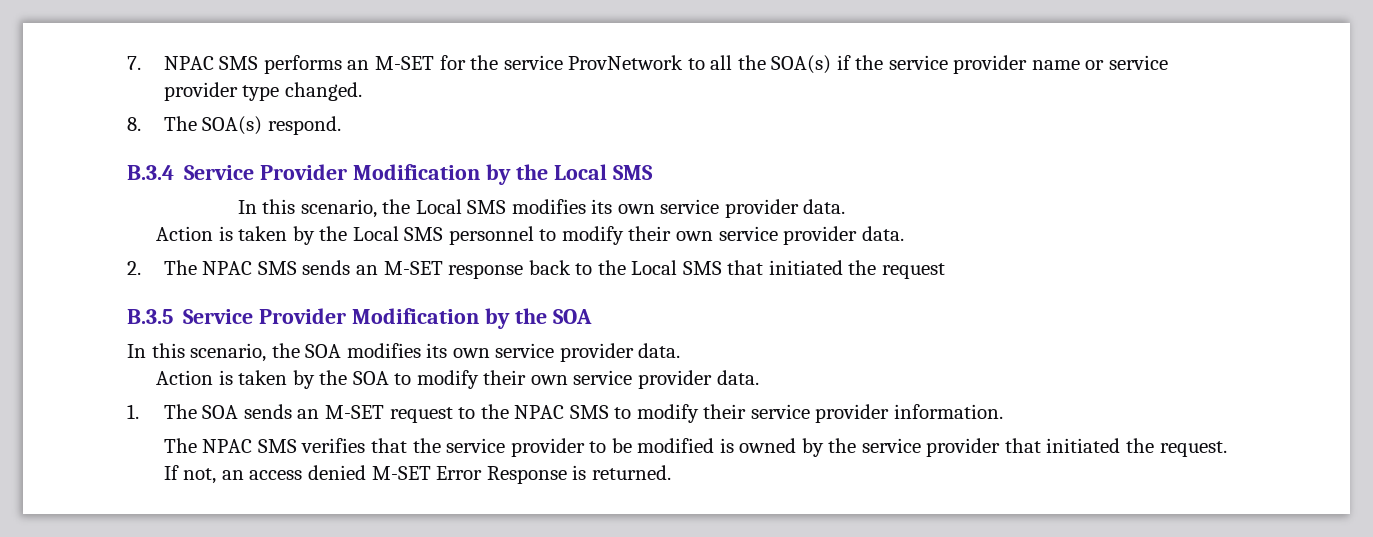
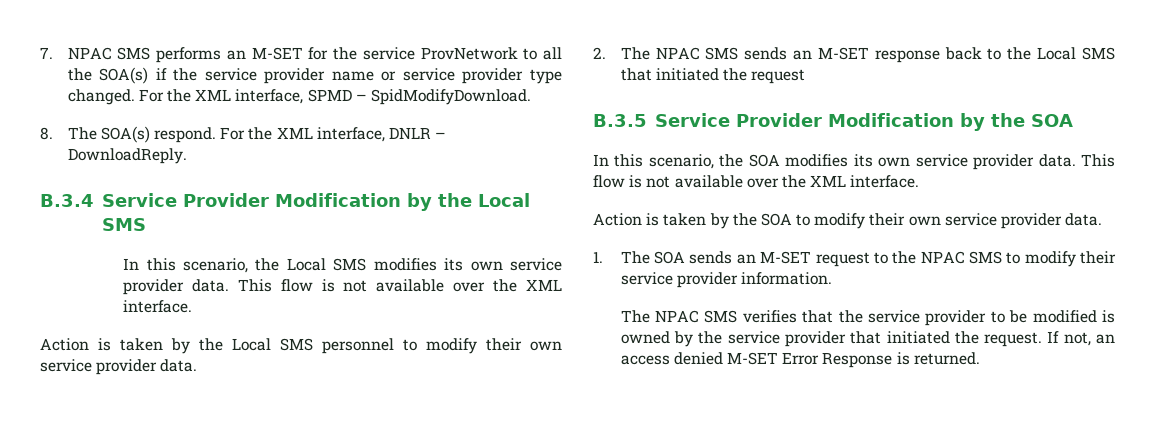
- 7. NPAC SMS performs an M-SET for the service ProvNetwork to all the SOA(s) if the service provider name or service provider type changed.
- 8. The SOA(s) respond.
+ 7. NPAC SMS performs an M-SET for the service ProvNetwork to all the SOA(s) if the service provider name or service provider type changed. For the XML interface, SPMD – SpidModifyDownload.
+ 8. The SOA(s) respond. For the XML interface, DNLR – DownloadReply.
- In this scenario, the Local SMS modifies its own service provider data.
+ In this scenario, the Local SMS modifies its own service provider data. This flow is not available over the XML interface.
- In this scenario, the SOA modifies its own service provider data.
+ In this scenario, the SOA modifies its own service provider data. This flow is not available over the XML interface.

